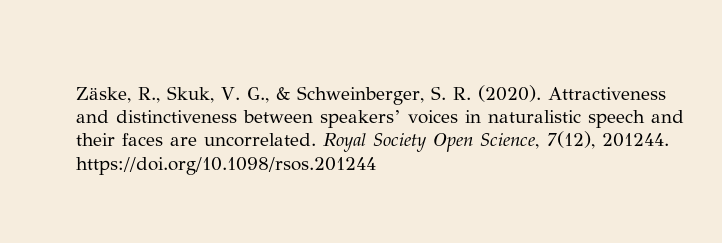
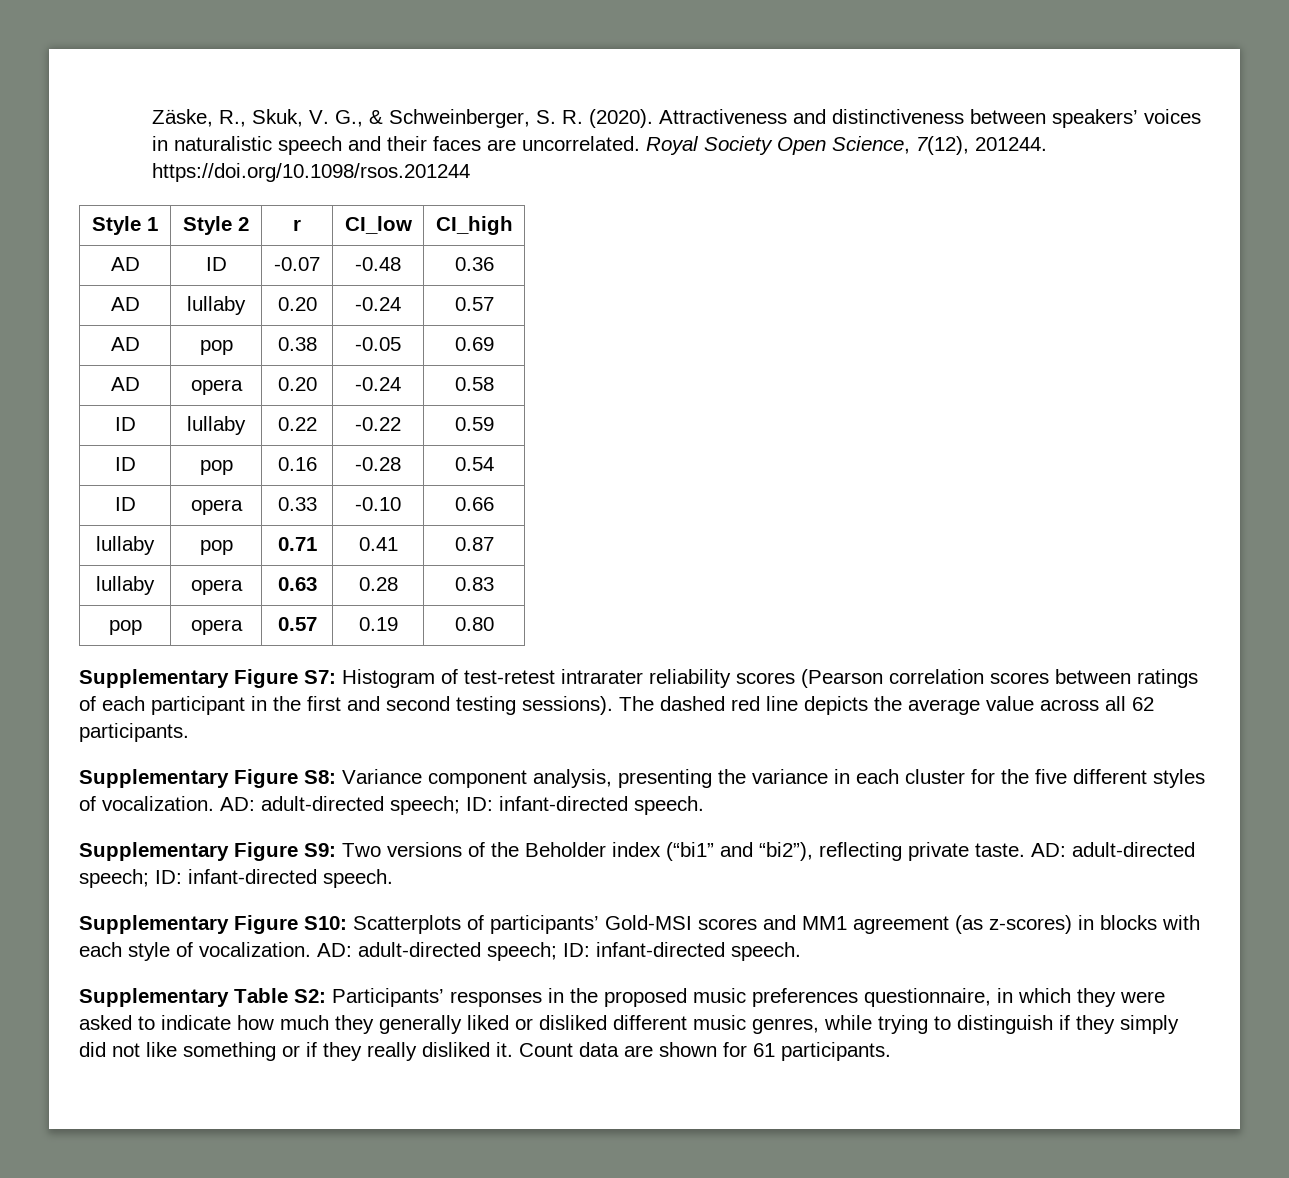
+ Style 1 | Style 2 | r | CI_low | CI_high
+ AD | ID | -0.07 | -0.48 | 0.36
+ AD | lullaby | 0.20 | -0.24 | 0.57
+ AD | pop | 0.38 | -0.05 | 0.69
+ AD | opera | 0.20 | -0.24 | 0.58
+ ID | lullaby | 0.22 | -0.22 | 0.59
+ ID | pop | 0.16 | -0.28 | 0.54
+ ID | opera | 0.33 | -0.10 | 0.66
+ lullaby | pop | 0.71 | 0.41 | 0.87
+ lullaby | opera | 0.63 | 0.28 | 0.83
+ pop | opera | 0.57 | 0.19 | 0.80
+ Supplementary Figure S7: Histogram of test-retest intrarater reliability scores (Pearson correlation scores between ratings of each participant in the first and second testing sessions). The dashed red line depicts the average value across all 62 participants.
+ Supplementary Figure S8: Variance component analysis, presenting the variance in each cluster for the five different styles of vocalization. AD: adult-directed speech; ID: infant-directed speech.
+ Supplementary Figure S9: Two versions of the Beholder index (“bi1” and “bi2”), reflecting private taste. AD: adult-directed speech; ID: infant-directed speech.
+ Supplementary Figure S10: Scatterplots of participants’ Gold-MSI scores and MM1 agreement (as z-scores) in blocks with each style of vocalization. AD: adult-directed speech; ID: infant-directed speech.
+ Supplementary Table S2: Participants’ responses in the proposed music preferences questionnaire, in which they were asked to indicate how much they generally liked or disliked different music genres, while trying to distinguish if they simply did not like something or if they really disliked it. Count data are shown for 61 participants.

